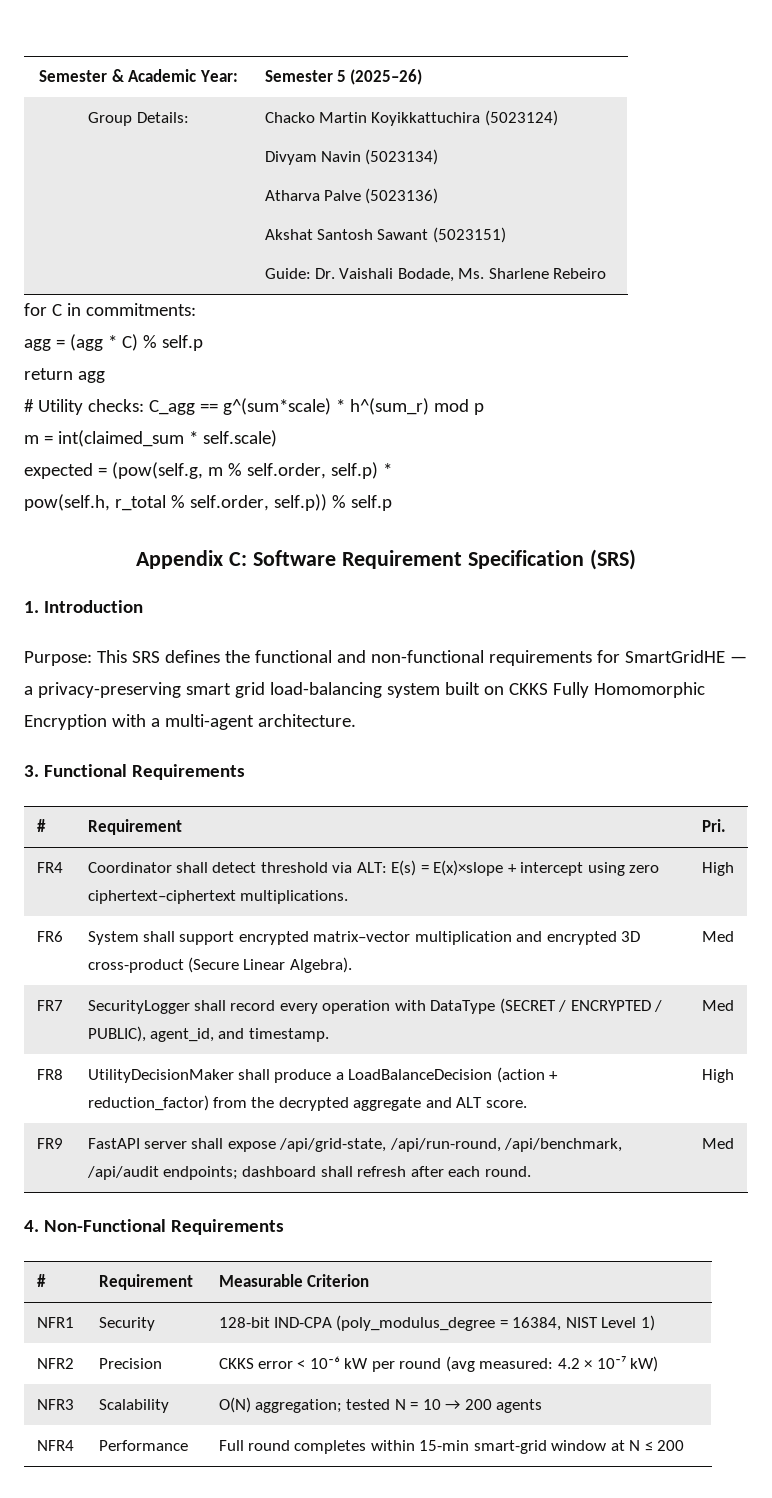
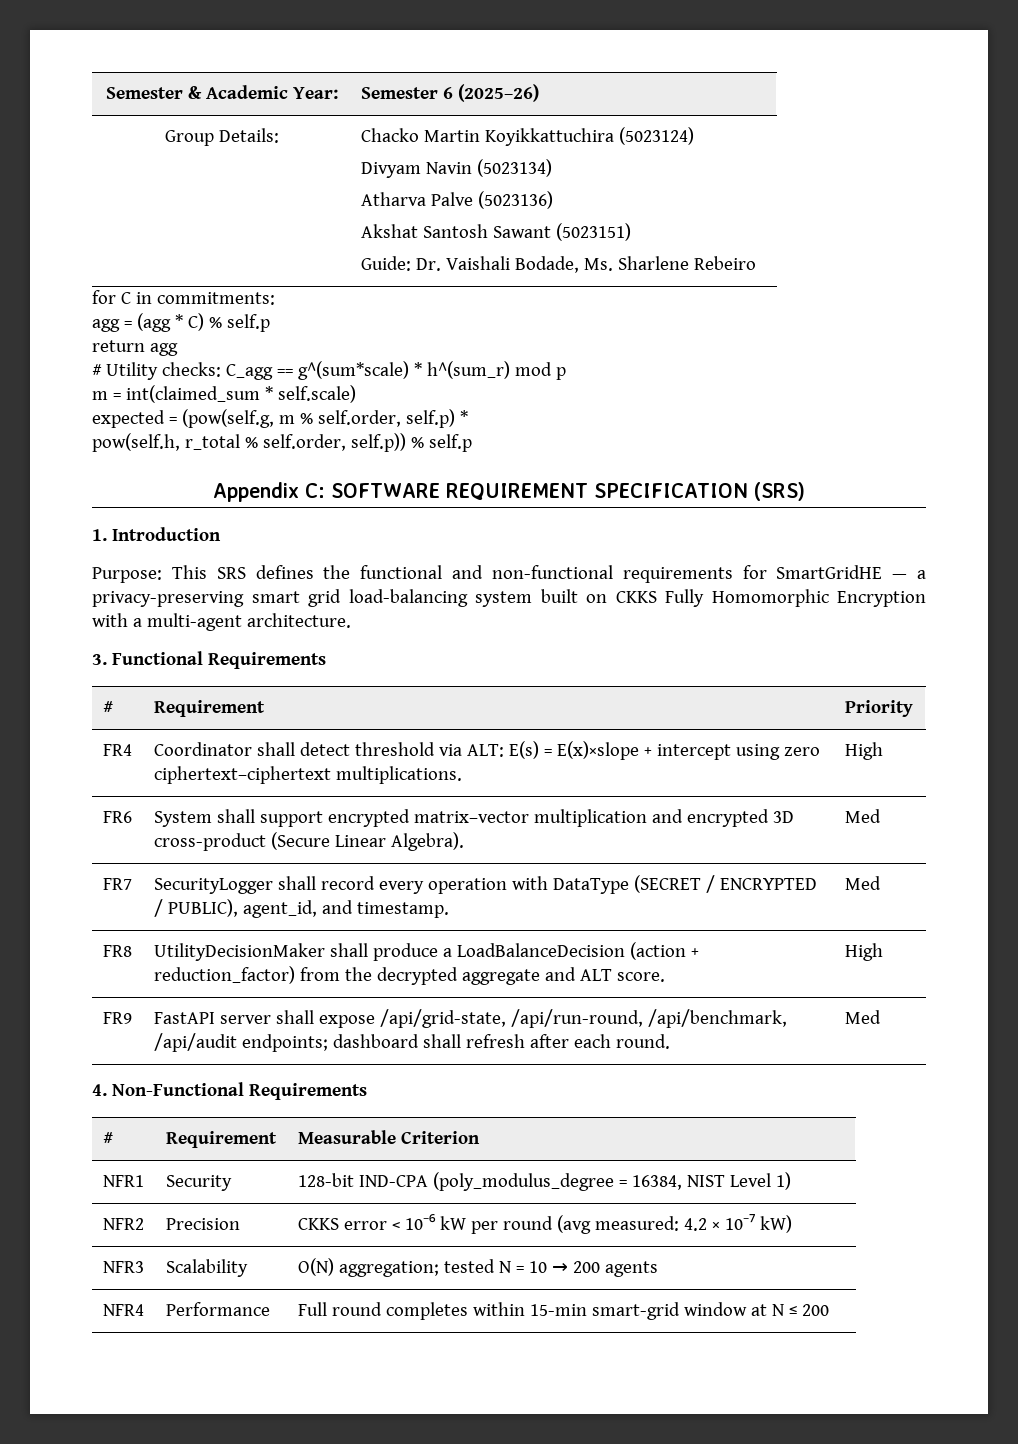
- Semester & Academic Year: | Semester 5 (2025–26)
+ Semester & Academic Year: | Semester 6 (2025–26)
- Appendix C: Software Requirement Specification (SRS)
+ Appendix C: SOFTWARE REQUIREMENT SPECIFICATION (SRS)
- # | Requirement | Pri.
+ # | Requirement | Priority

